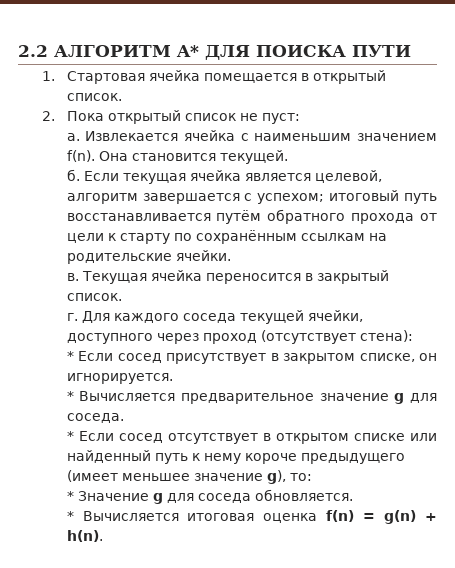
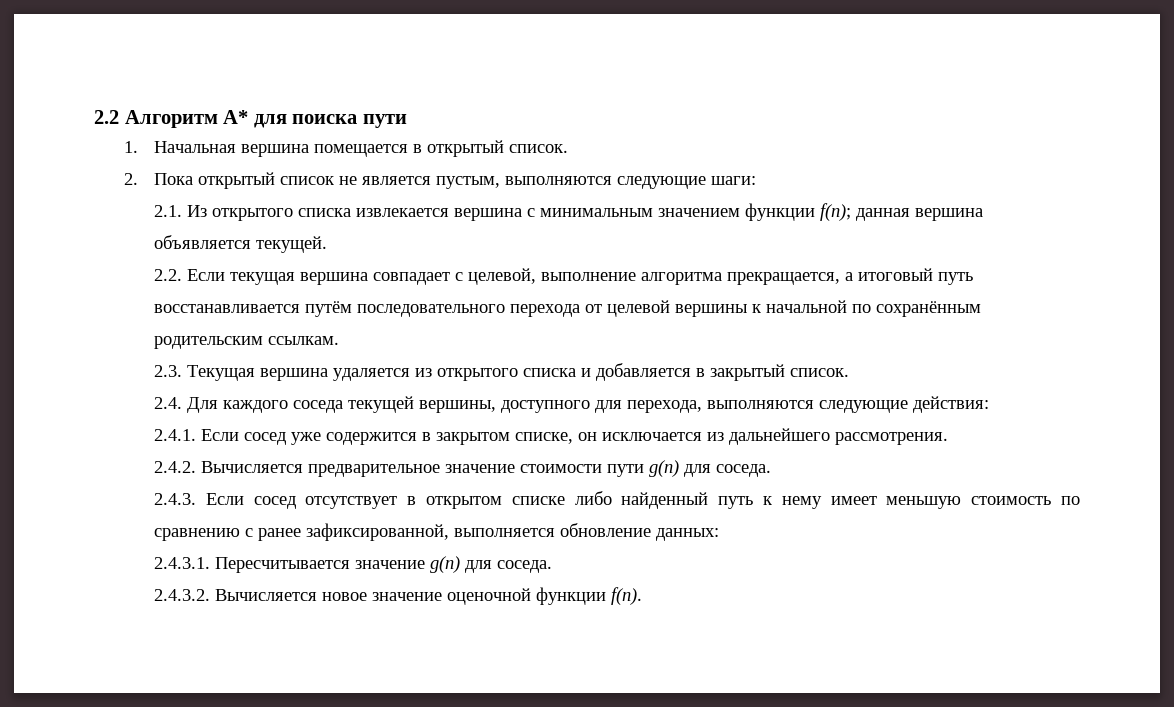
- 2.2 АЛГОРИТМ A* ДЛЯ ПОИСКА ПУТИ
+ 2.2 Алгоритм A* для поиска пути
- 1. Стартовая ячейка помещается в открытый список.
+ 1. Начальная вершина помещается в открытый список.
- 2. Пока открытый список не пуст:
- а. Извлекается ячейка с наименьшим значением f(n). Она становится текущей.
+ 2. Пока открытый список не является пустым, выполняются следующие шаги:
+ 2.1. Из открытого списка извлекается вершина с минимальным значением функции f(n); данная вершина объявляется текущей.
- б. Если текущая ячейка является целевой, алгоритм завершается с успехом; итоговый путь восстанавливается путём обратного прохода от цели к старту по сохранённым ссылкам на родительские ячейки.
- в. Текущая ячейка переносится в закрытый список.
+ 2.2. Если текущая вершина совпадает с целевой, выполнение алгоритма прекращается, а итоговый путь восстанавливается путём последовательного перехода от целевой вершины к начальной по сохранённым родительским ссылкам.
+ 2.3. Текущая вершина удаляется из открытого списка и добавляется в закрытый список.
- г. Для каждого соседа текущей ячейки, доступного через проход (отсутствует стена):
- * Если сосед присутствует в закрытом списке, он игнорируется.
- * Вычисляется предварительное значение g для соседа.
- * Если сосед отсутствует в открытом списке или найденный путь к нему короче предыдущего (имеет меньшее значение g), то:
- * Значение g для соседа обновляется.
- * Вычисляется итоговая оценка f(n) = g(n) + h(n).
+ 2.4. Для каждого соседа текущей вершины, доступного для перехода, выполняются следующие действия:
+ 2.4.1. Если сосед уже содержится в закрытом списке, он исключается из дальнейшего рассмотрения.
+ 2.4.2. Вычисляется предварительное значение стоимости пути g(n) для соседа.
+ 2.4.3. Если сосед отсутствует в открытом списке либо найденный путь к нему имеет меньшую стоимость по сравнению с ранее зафиксированной, выполняется обновление данных:
+ 2.4.3.1. Пересчитывается значение g(n) для соседа.
+ 2.4.3.2. Вычисляется новое значение оценочной функции f(n).

